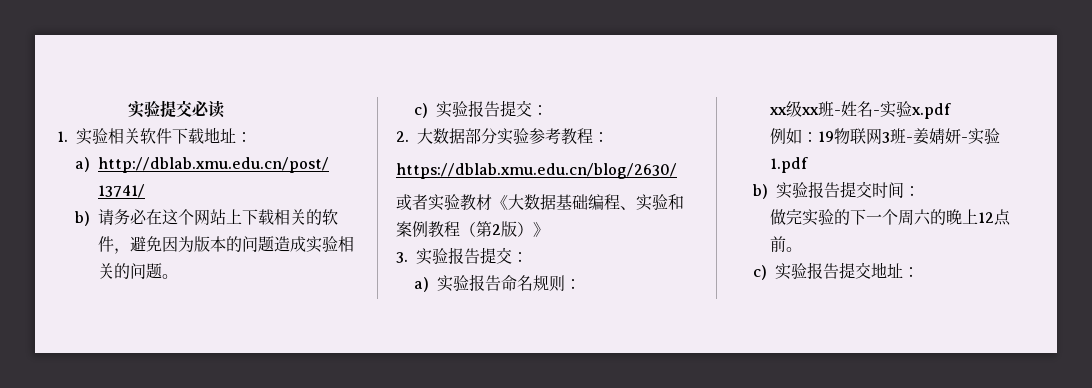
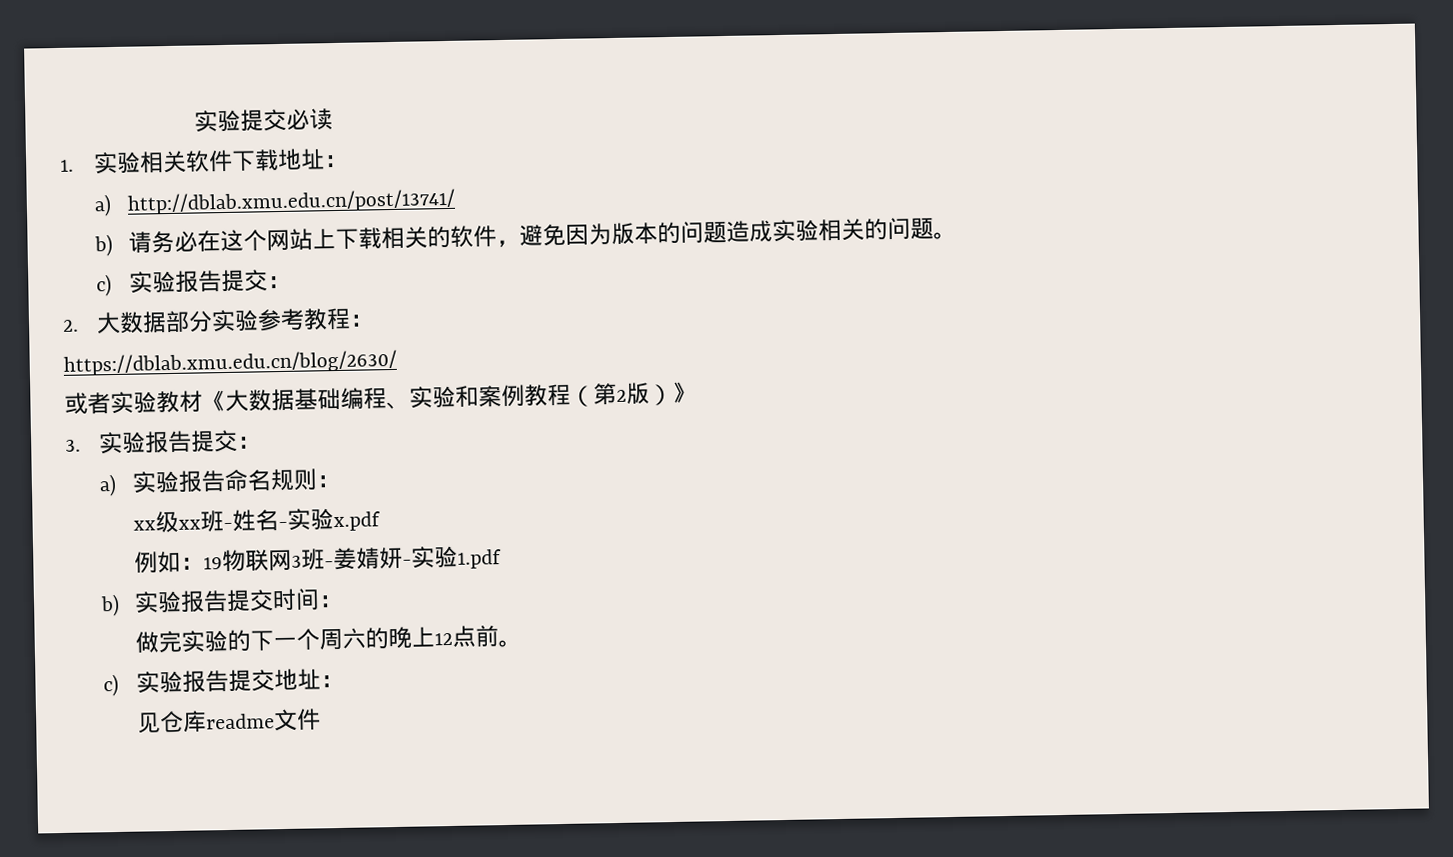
+ 见仓库readme文件

